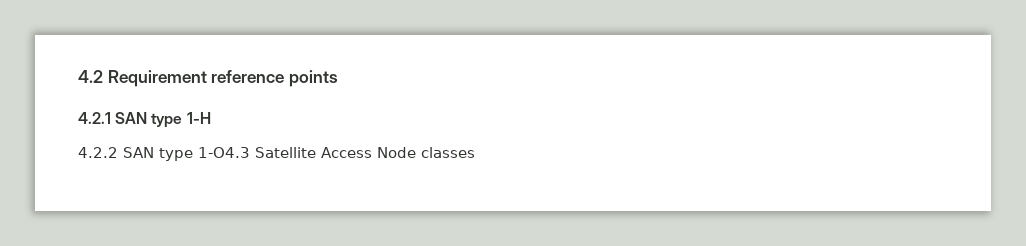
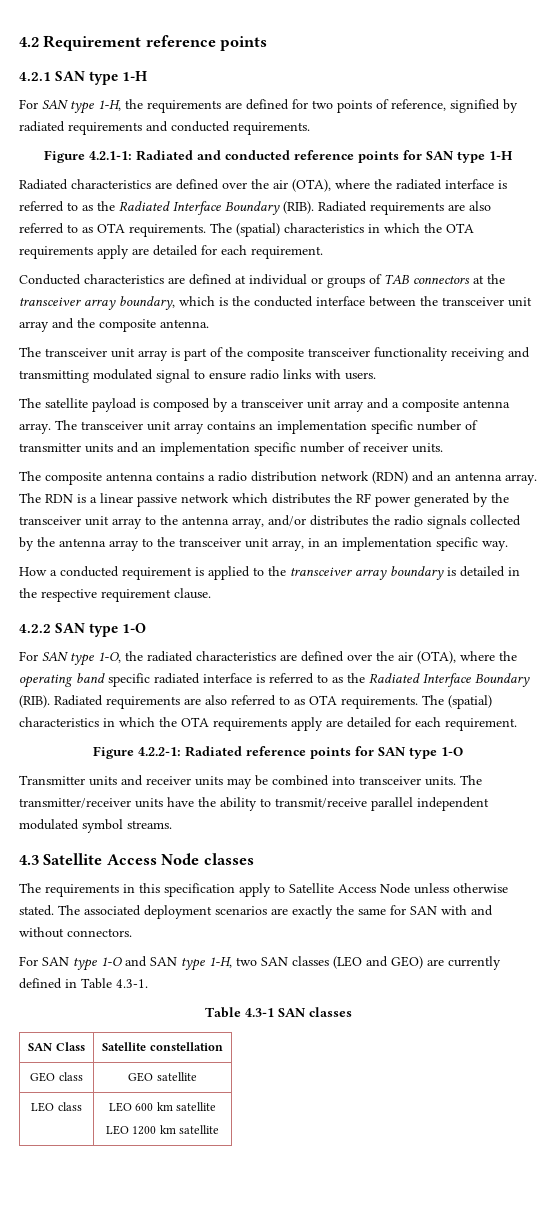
- 4.2.2 SAN type 1-O4.3 Satellite Access Node classes
+ For SAN type 1-H, the requirements are defined for two points of reference, signified by radiated requirements and conducted requirements.
+ Figure 4.2.1-1: Radiated and conducted reference points for SAN type 1-H
+ Radiated characteristics are defined over the air (OTA), where the radiated interface is referred to as the Radiated Interface Boundary (RIB). Radiated requirements are also referred to as OTA requirements. The (spatial) characteristics in which the OTA requirements apply are detailed for each requirement.
+ Conducted characteristics are defined at individual or groups of TAB connectors at the transceiver array boundary, which is the conducted interface between the transceiver unit array and the composite antenna.
+ The transceiver unit array is part of the composite transceiver functionality receiving and transmitting modulated signal to ensure radio links with users.
+ The satellite payload is composed by a transceiver unit array and a composite antenna array. The transceiver unit array contains an implementation specific number of transmitter units and an implementation specific number of receiver units.
+ The composite antenna contains a radio distribution network (RDN) and an antenna array. The RDN is a linear passive network which distributes the RF power generated by the transceiver unit array to the antenna array, and/or distributes the radio signals collected by the antenna array to the transceiver unit array, in an implementation specific way.
+ How a conducted requirement is applied to the transceiver array boundary is detailed in the respective requirement clause.
+ 4.2.2 SAN type 1-O
+ For SAN type 1-O, the radiated characteristics are defined over the air (OTA), where the operating band specific radiated interface is referred to as the Radiated Interface Boundary (RIB). Radiated requirements are also referred to as OTA requirements. The (spatial) characteristics in which the OTA requirements apply are detailed for each requirement.
+ Figure 4.2.2-1: Radiated reference points for SAN type 1-O
+ Transmitter units and receiver units may be combined into transceiver units. The transmitter/receiver units have the ability to transmit/receive parallel independent modulated symbol streams.
+ 4.3 Satellite Access Node classes
+ The requirements in this specification apply to Satellite Access Node unless otherwise stated. The associated deployment scenarios are exactly the same for SAN with and without connectors.
+ For SAN type 1-O and SAN type 1-H, two SAN classes (LEO and GEO) are currently defined in Table 4.3-1.
+ Table 4.3-1 SAN classes
+ SAN Class | Satellite constellation
+ GEO class | GEO satellite
+ LEO class | LEO 600 km satellite
+ LEO 1200 km satellite

